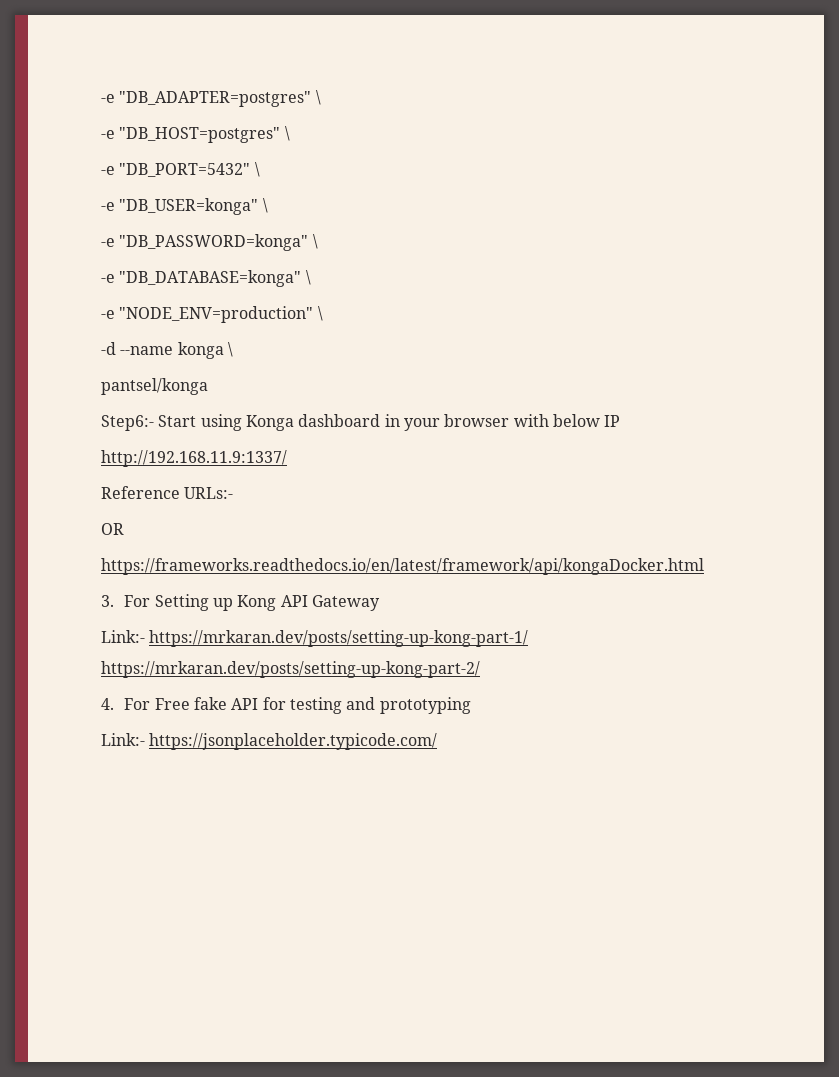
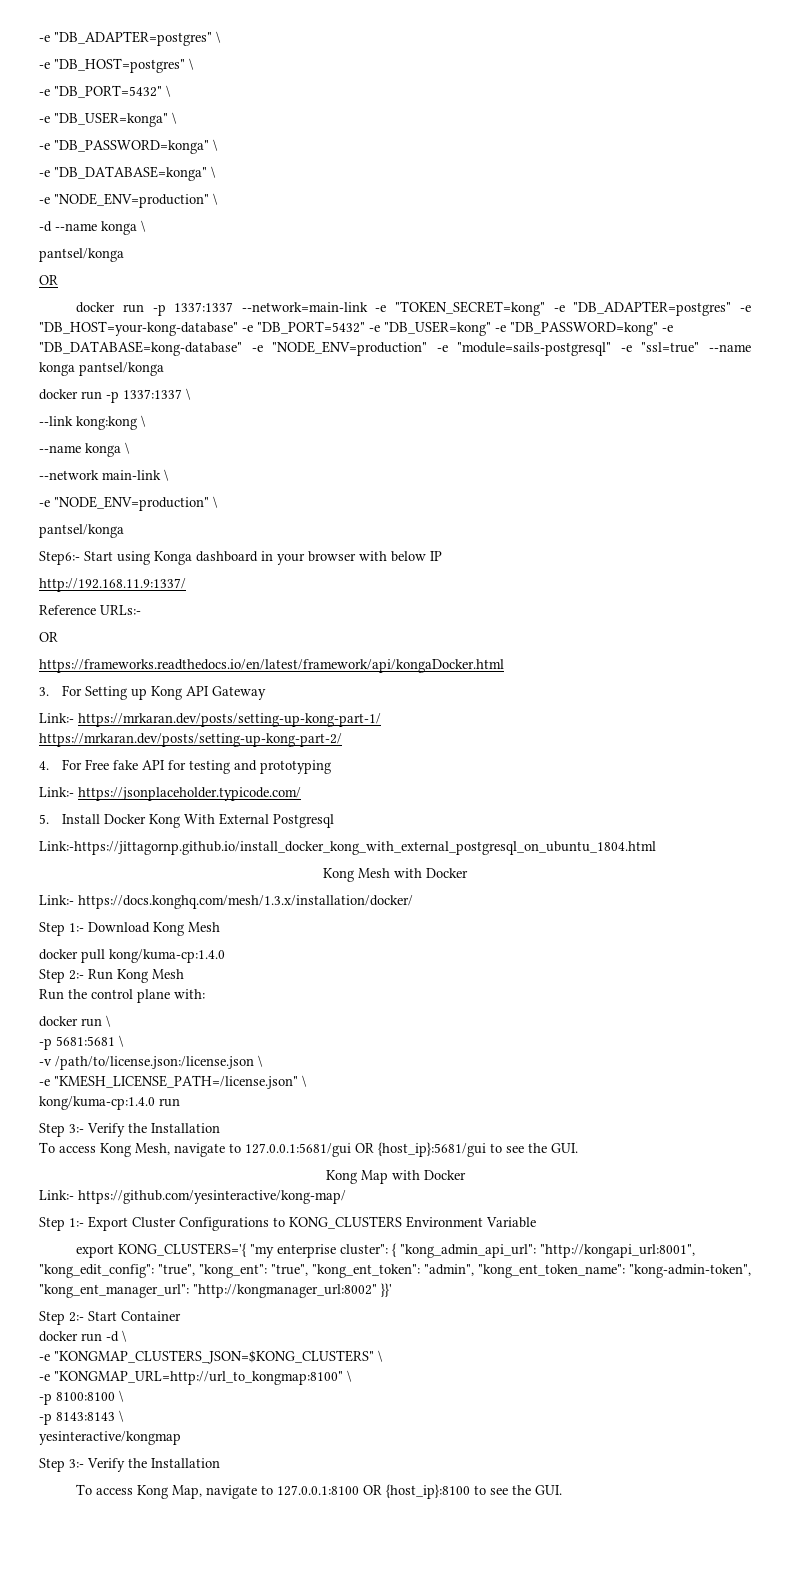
  -d --name konga \
+ pantsel/konga
+ OR
+ docker run -p 1337:1337 --network=main-link -e "TOKEN_SECRET=kong" -e "DB_ADAPTER=postgres" -e "DB_HOST=your-kong-database" -e "DB_PORT=5432" -e "DB_USER=kong" -e "DB_PASSWORD=kong" -e "DB_DATABASE=kong-database" -e "NODE_ENV=production" -e "module=sails-postgresql" -e "ssl=true" --name konga pantsel/konga
+ docker run -p 1337:1337 \
+ --link kong:kong \
+ --name konga \
+ --network main-link \
+ -e "NODE_ENV=production" \
+ 5. Install Docker Kong With External Postgresql
+ Link:-https://jittagornp.github.io/install_docker_kong_with_external_postgresql_on_ubuntu_1804.html
+ Kong Mesh with Docker
+ Link:- https://docs.konghq.com/mesh/1.3.x/installation/docker/
+ Step 1:- Download Kong Mesh
+ docker pull kong/kuma-cp:1.4.0
+ Step 2:- Run Kong Mesh
+ Run the control plane with:
+ docker run \
+ -p 5681:5681 \
+ -v /path/to/license.json:/license.json \
+ -e "KMESH_LICENSE_PATH=/license.json" \
+ kong/kuma-cp:1.4.0 run
+ Step 3:- Verify the Installation
+ To access Kong Mesh, navigate to 127.0.0.1:5681/gui OR {host_ip}:5681/gui to see the GUI.
+ Kong Map with Docker
+ Link:- https://github.com/yesinteractive/kong-map/
+ Step 1:- Export Cluster Configurations to KONG_CLUSTERS Environment Variable
+ export KONG_CLUSTERS='{ "my enterprise cluster": { "kong_admin_api_url": "http://kongapi_url:8001", "kong_edit_config": "true", "kong_ent": "true", "kong_ent_token": "admin", "kong_ent_token_name": "kong-admin-token", "kong_ent_manager_url": "http://kongmanager_url:8002" }}'
+ Step 2:- Start Container
+ docker run -d \
+ -e "KONGMAP_CLUSTERS_JSON=$KONG_CLUSTERS" \
+ -e "KONGMAP_URL=http://url_to_kongmap:8100" \
+ -p 8100:8100 \
+ -p 8143:8143 \
+ yesinteractive/kongmap
+ Step 3:- Verify the Installation
+ To access Kong Map, navigate to 127.0.0.1:8100 OR {host_ip}:8100 to see the GUI.

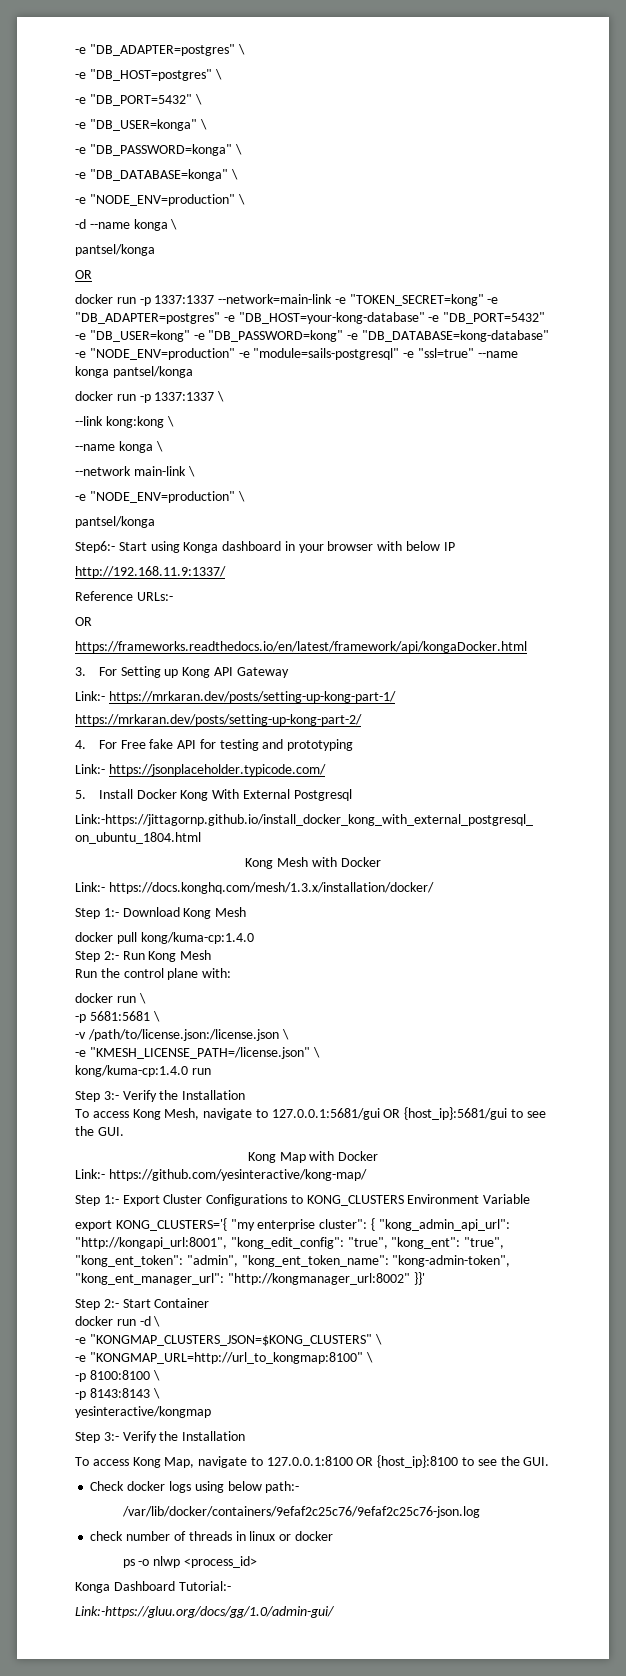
+ Check docker logs using below path:-
+ /var/lib/docker/containers/9efaf2c25c76/9efaf2c25c76-json.log
+ check number of threads in linux or docker
+ ps -o nlwp <process_id>
+ Konga Dashboard Tutorial:-
+ Link:-https://gluu.org/docs/gg/1.0/admin-gui/

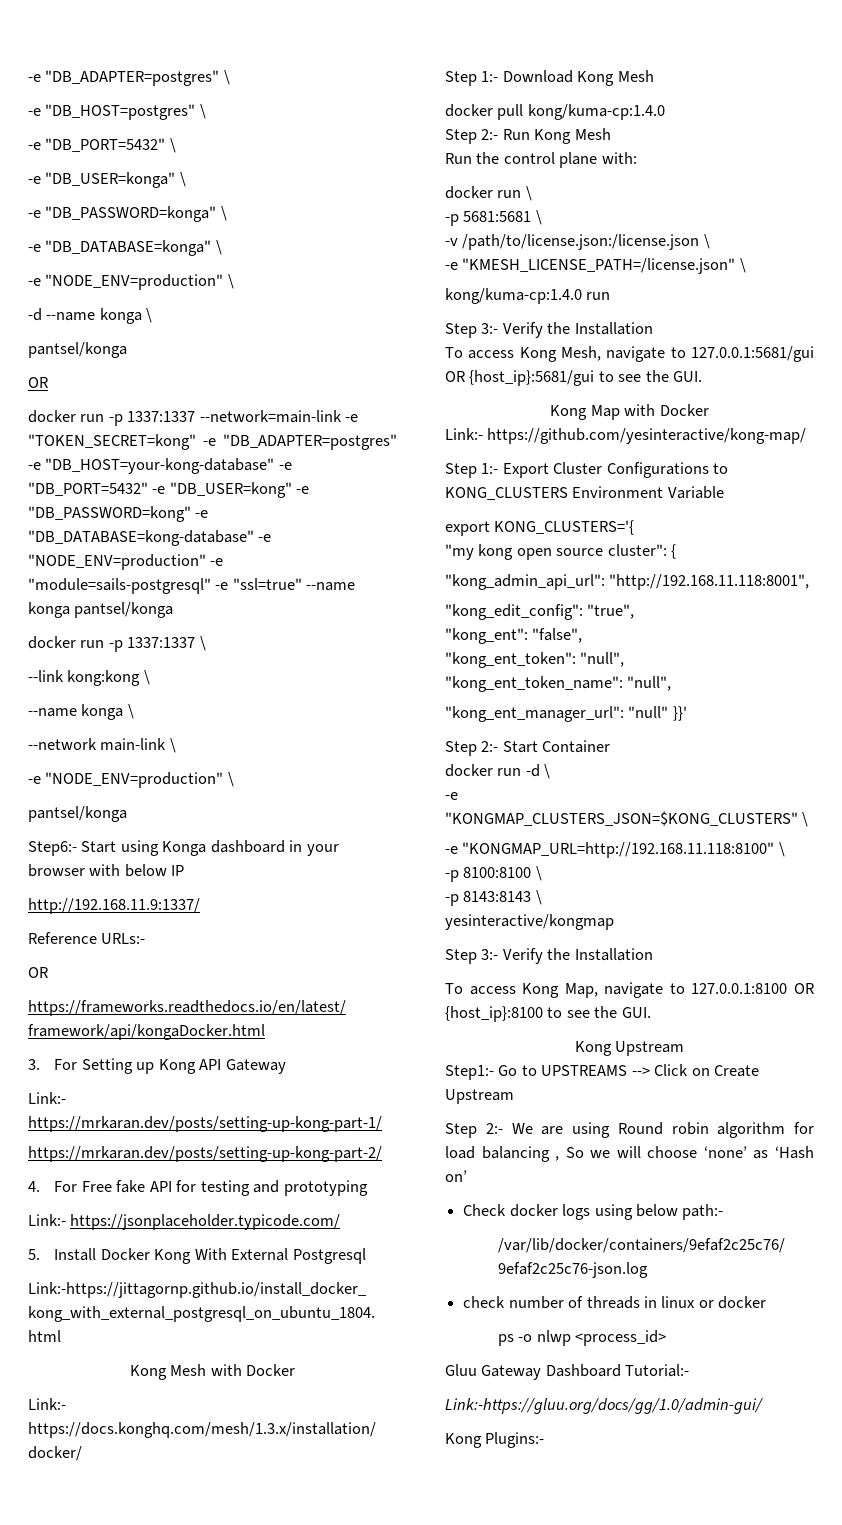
- export KONG_CLUSTERS='{ "my enterprise cluster": { "kong_admin_api_url": "http://kongapi_url:8001", "kong_edit_config": "true", "kong_ent": "true", "kong_ent_token": "admin", "kong_ent_token_name": "kong-admin-token", "kong_ent_manager_url": "http://kongmanager_url:8002" }}'
+ export KONG_CLUSTERS='{
+ "my kong open source cluster": {
+ "kong_admin_api_url": "http://192.168.11.118:8001",
+ "kong_edit_config": "true",
+ "kong_ent": "false",
+ "kong_ent_token": "null",
+ "kong_ent_token_name": "null",
+ "kong_ent_manager_url": "null" }}'
- -e "KONGMAP_URL=http://url_to_kongmap:8100" \
+ -e "KONGMAP_URL=http://192.168.11.118:8100" \
+ Kong Upstream
+ Step1:- Go to UPSTREAMS --> Click on Create Upstream
+ Step 2:- We are using Round robin algorithm for load balancing , So we will choose ‘none’ as ‘Hash on’
- Konga Dashboard Tutorial:-
+ Gluu Gateway Dashboard Tutorial:-
+ Kong Plugins:-

